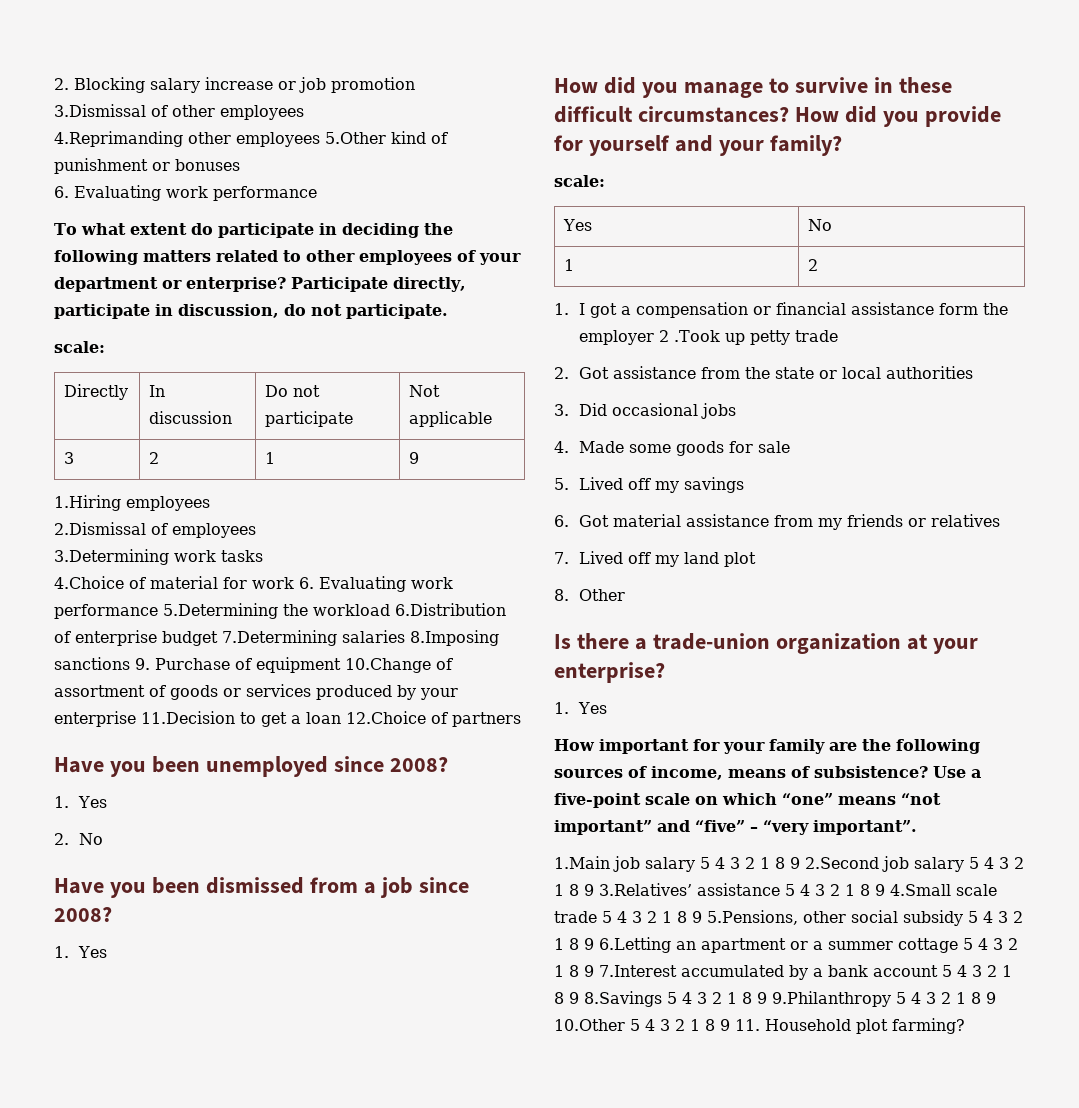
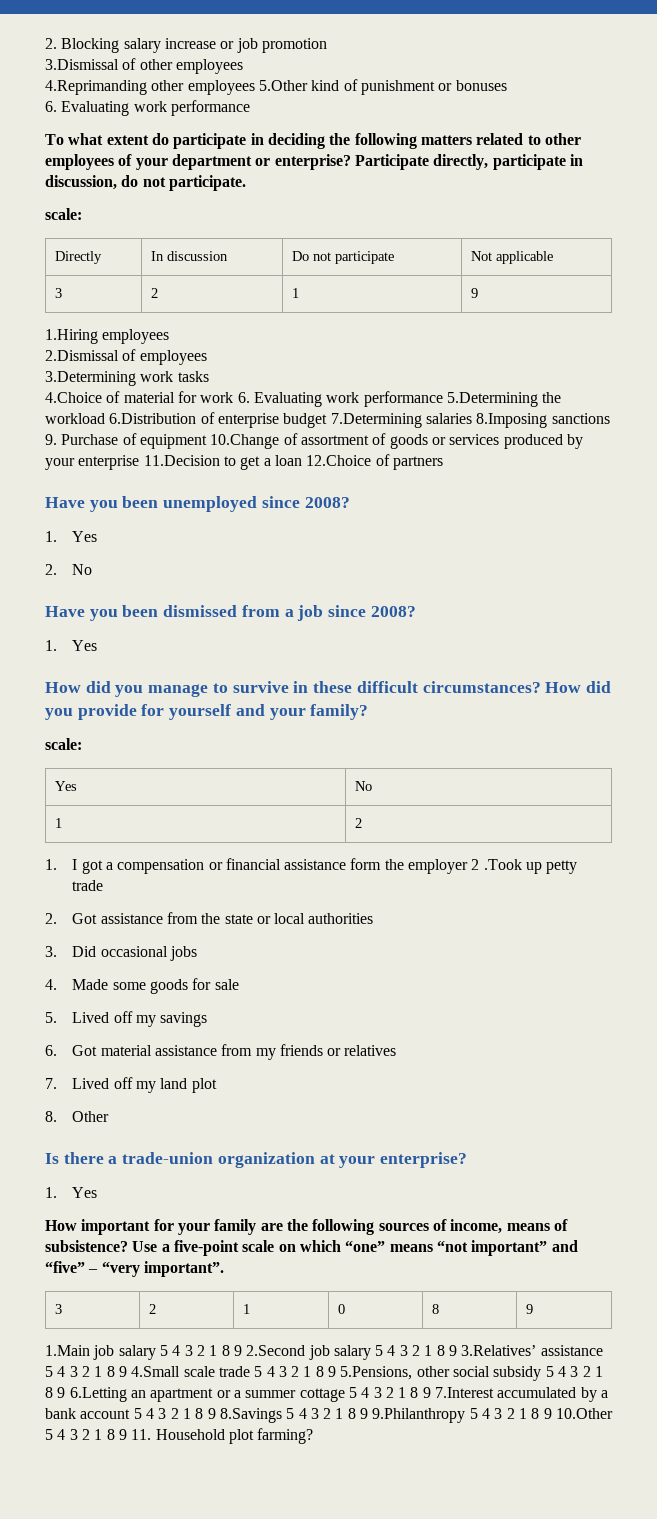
+ 3 | 2 | 1 | 0 | 8 | 9

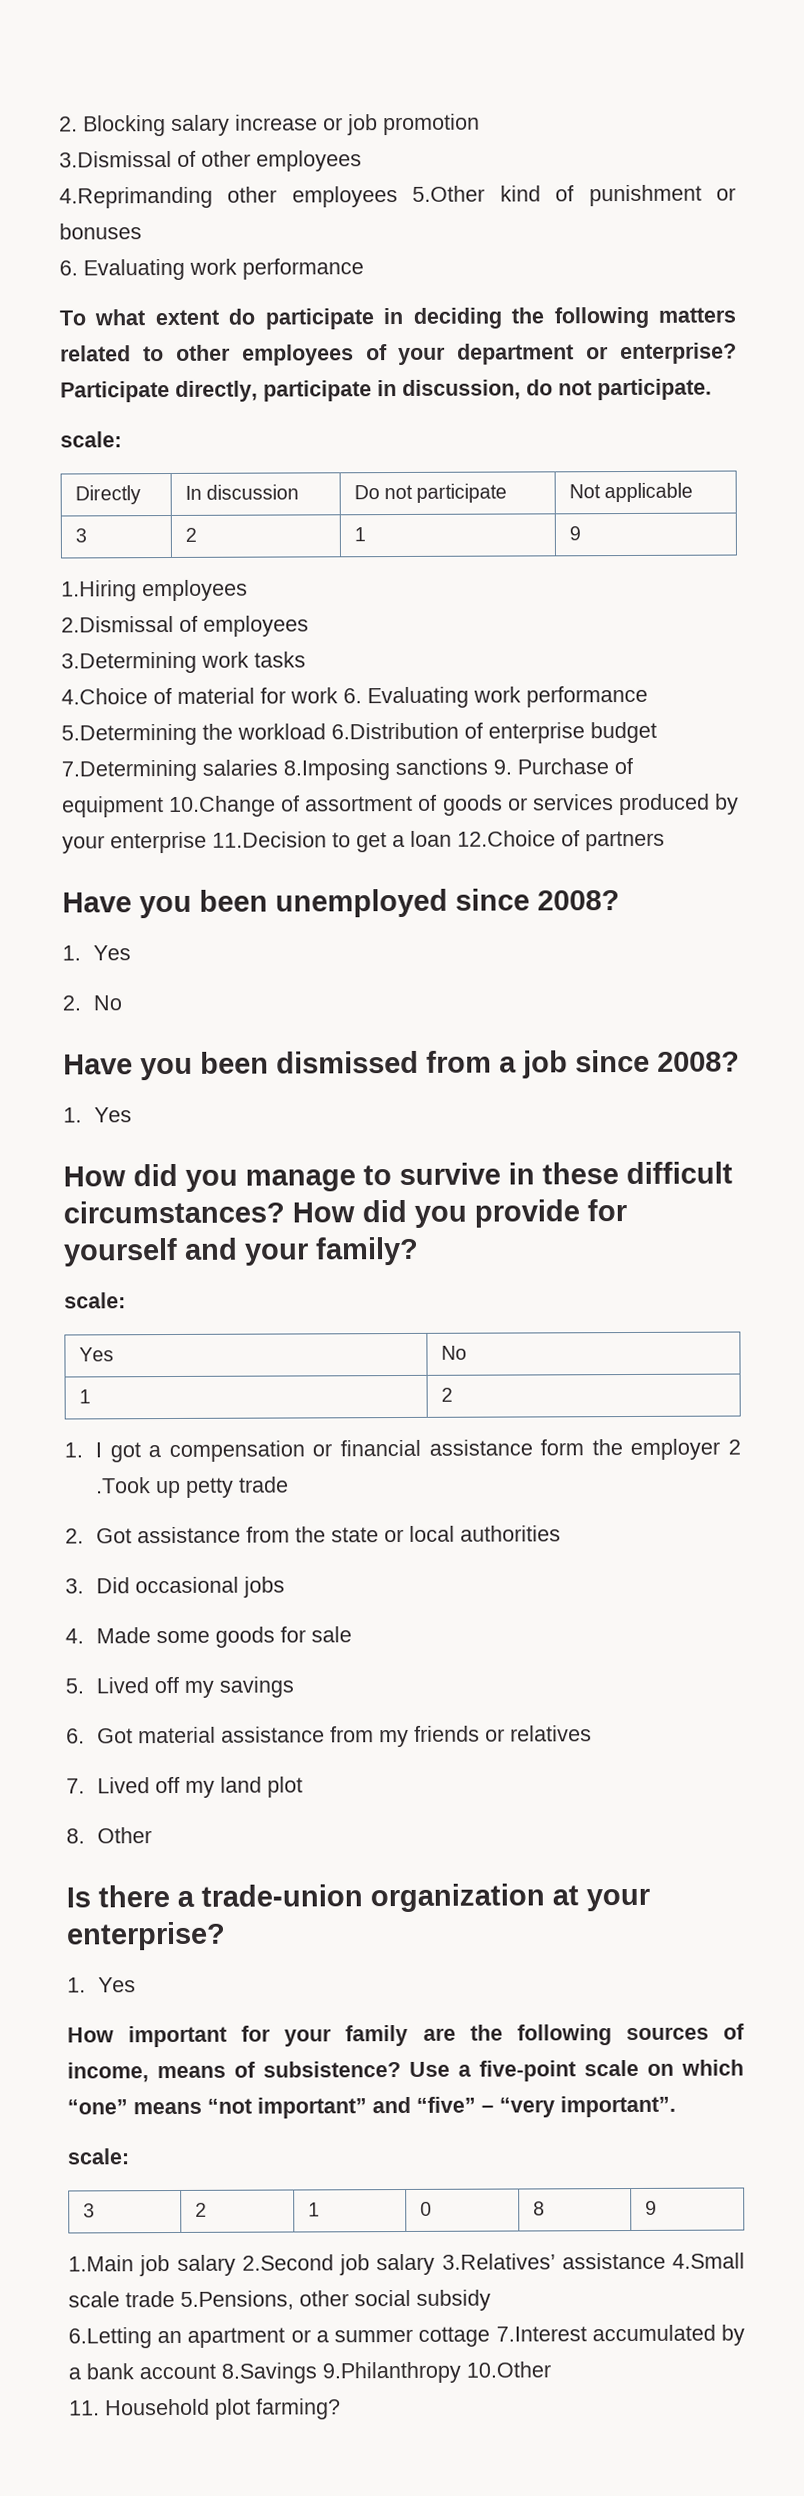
  Use a five-point scale on which “one” means “not important” and “five” – “very important”.
+ scale:
- 1.Main job salary 5 4 3 2 1 8 9 2.Second job salary 5 4 3 2 1 8 9 3.Relatives’ assistance 5 4 3 2 1 8 9 4.Small scale trade 5 4 3 2 1 8 9 5.Pensions, other social subsidy 5 4 3 2 1 8 9 6.Letting an apartment or a summer cottage 5 4 3 2 1 8 9 7.Interest accumulated by a bank account 5 4 3 2 1 8 9 8.Savings 5 4 3 2 1 8 9 9.Philanthropy 5 4 3 2 1 8 9 10.Other 5 4 3 2 1 8 9 11. Household plot farming?
+ 1.Main job salary 2.Second job salary 3.Relatives’ assistance 4.Small scale trade 5.Pensions, other social subsidy
+ 6.Letting an apartment or a summer cottage 7.Interest accumulated by a bank account 8.Savings 9.Philanthropy 10.Other
+ 11. Household plot farming?

